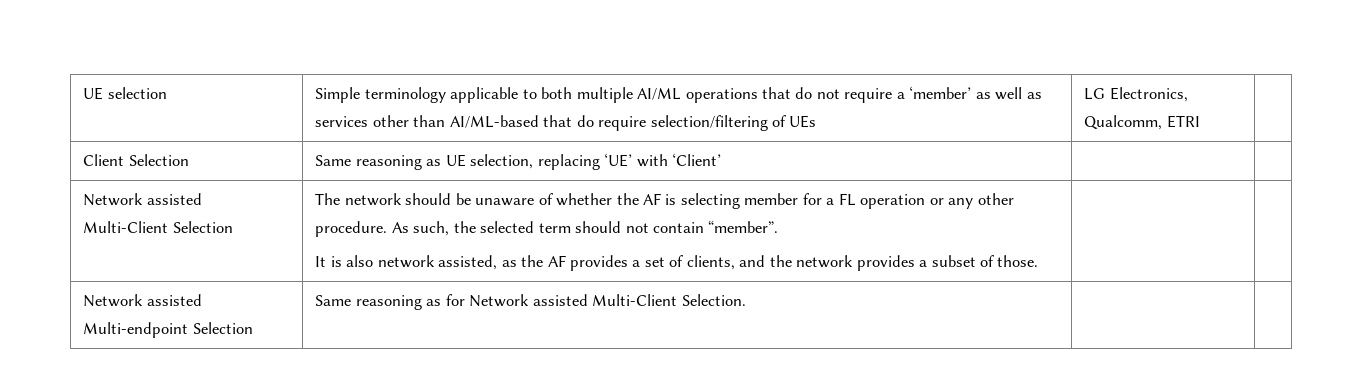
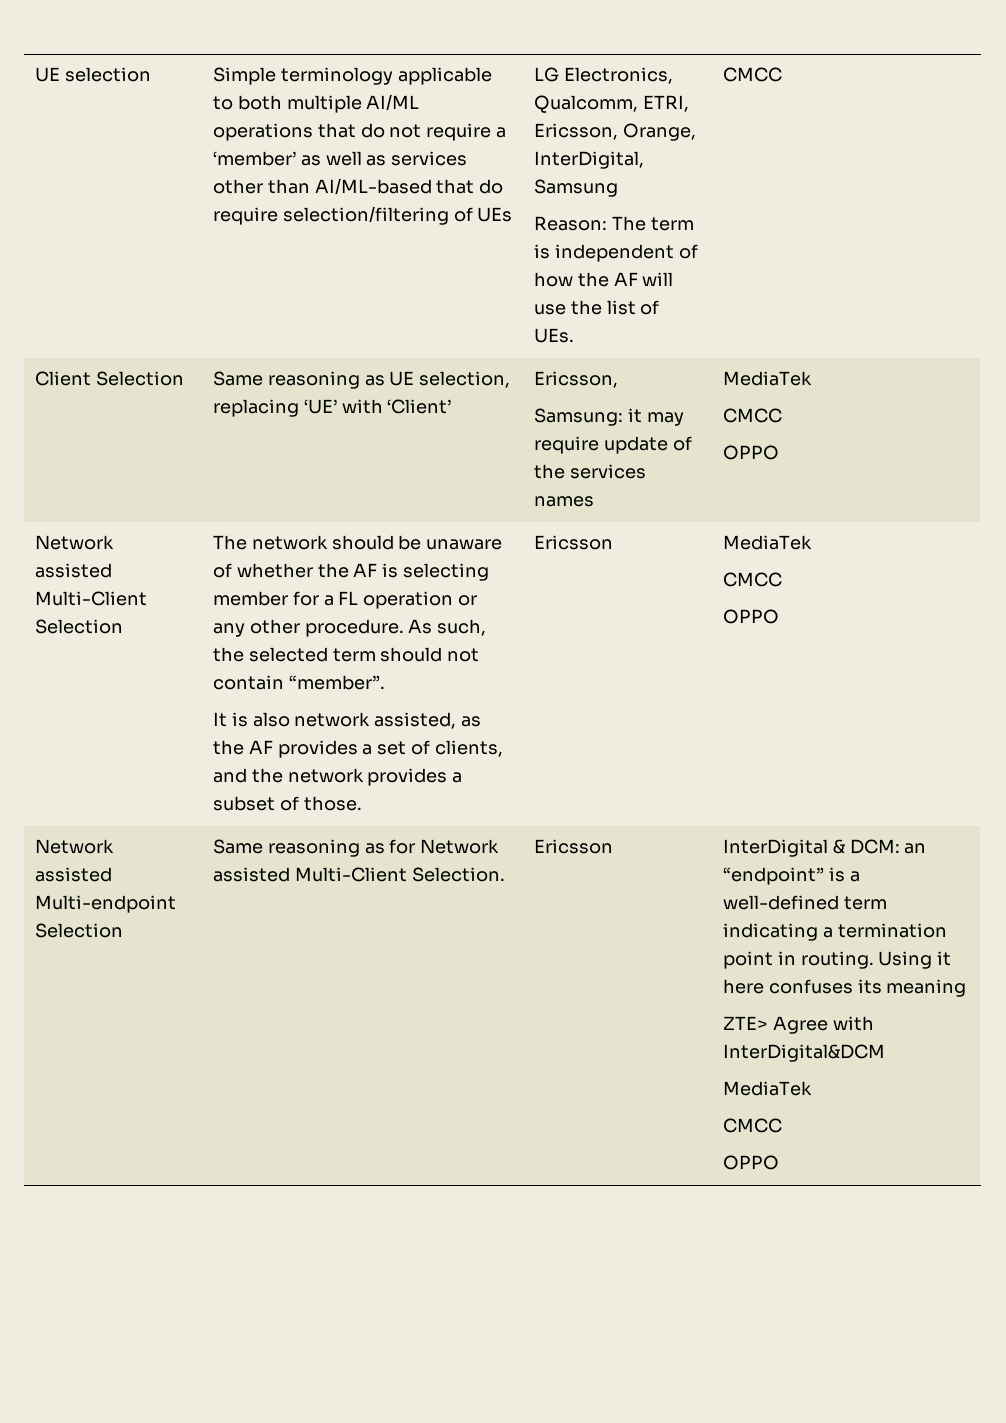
- LG Electronics, Qualcomm, ETRI
+ LG Electronics, Qualcomm, ETRI, Ericsson, Orange, InterDigital, Samsung
+ Reason: The term is independent of how the AF will use the list of UEs. | CMCC
- Client Selection | Same reasoning as UE selection, replacing ‘UE’ with ‘Client’ | |
+ Client Selection | Same reasoning as UE selection, replacing ‘UE’ with ‘Client’ | Ericsson,
+ Samsung: it may require update of the services names | MediaTek
+ CMCC
+ OPPO
+ Ericsson | MediaTek
+ CMCC
+ OPPO
+ Ericsson | InterDigital & DCM: an “endpoint” is a well-defined term indicating a termination point in routing. Using it here confuses its meaning
+ ZTE> Agree with InterDigital&DCM
+ MediaTek
+ CMCC
+ OPPO

